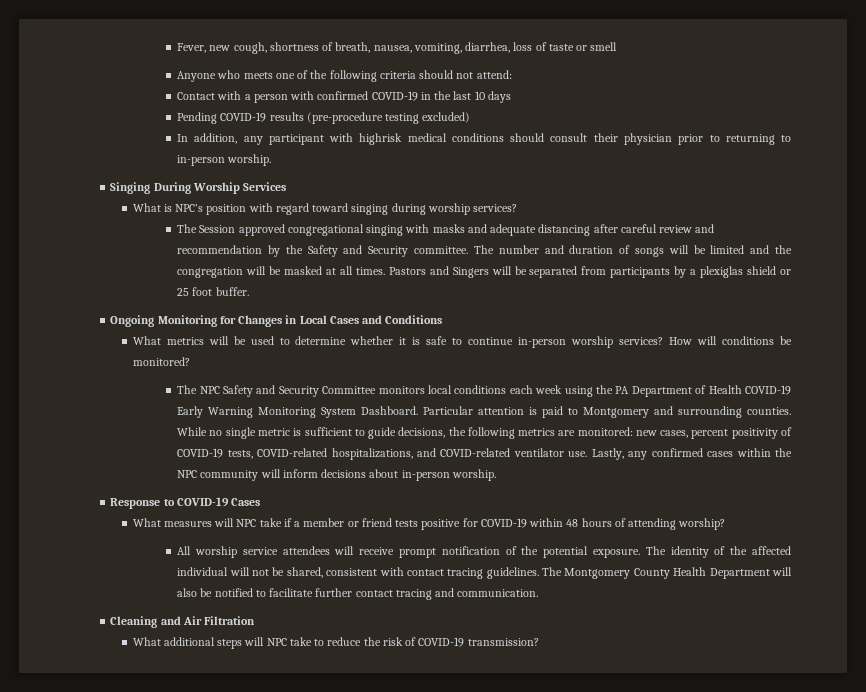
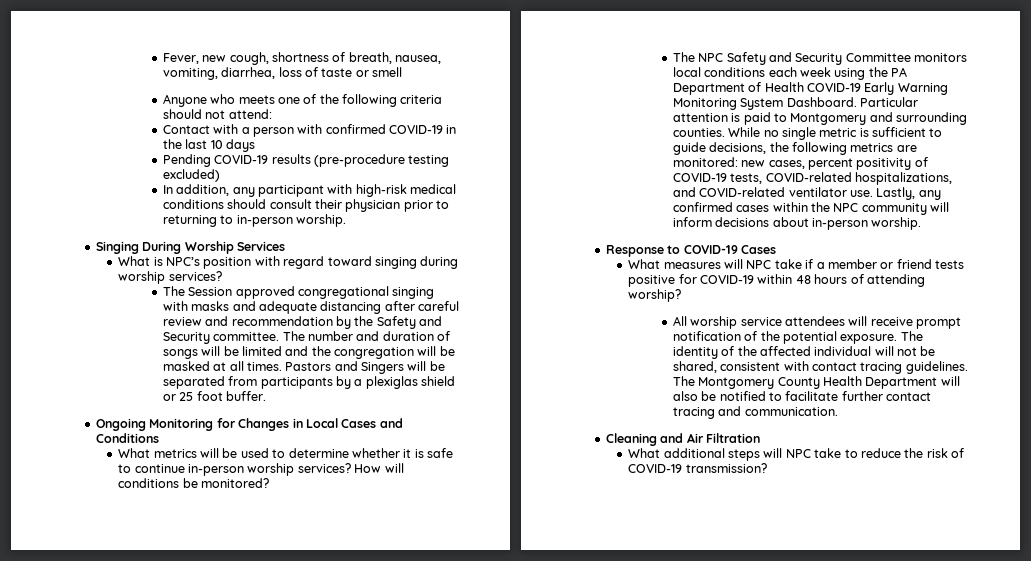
- In addition, any participant with highrisk medical conditions should consult their physician prior to returning to in-person worship.
+ In addition, any participant with high-risk medical conditions should consult their physician prior to returning to in-person worship.

